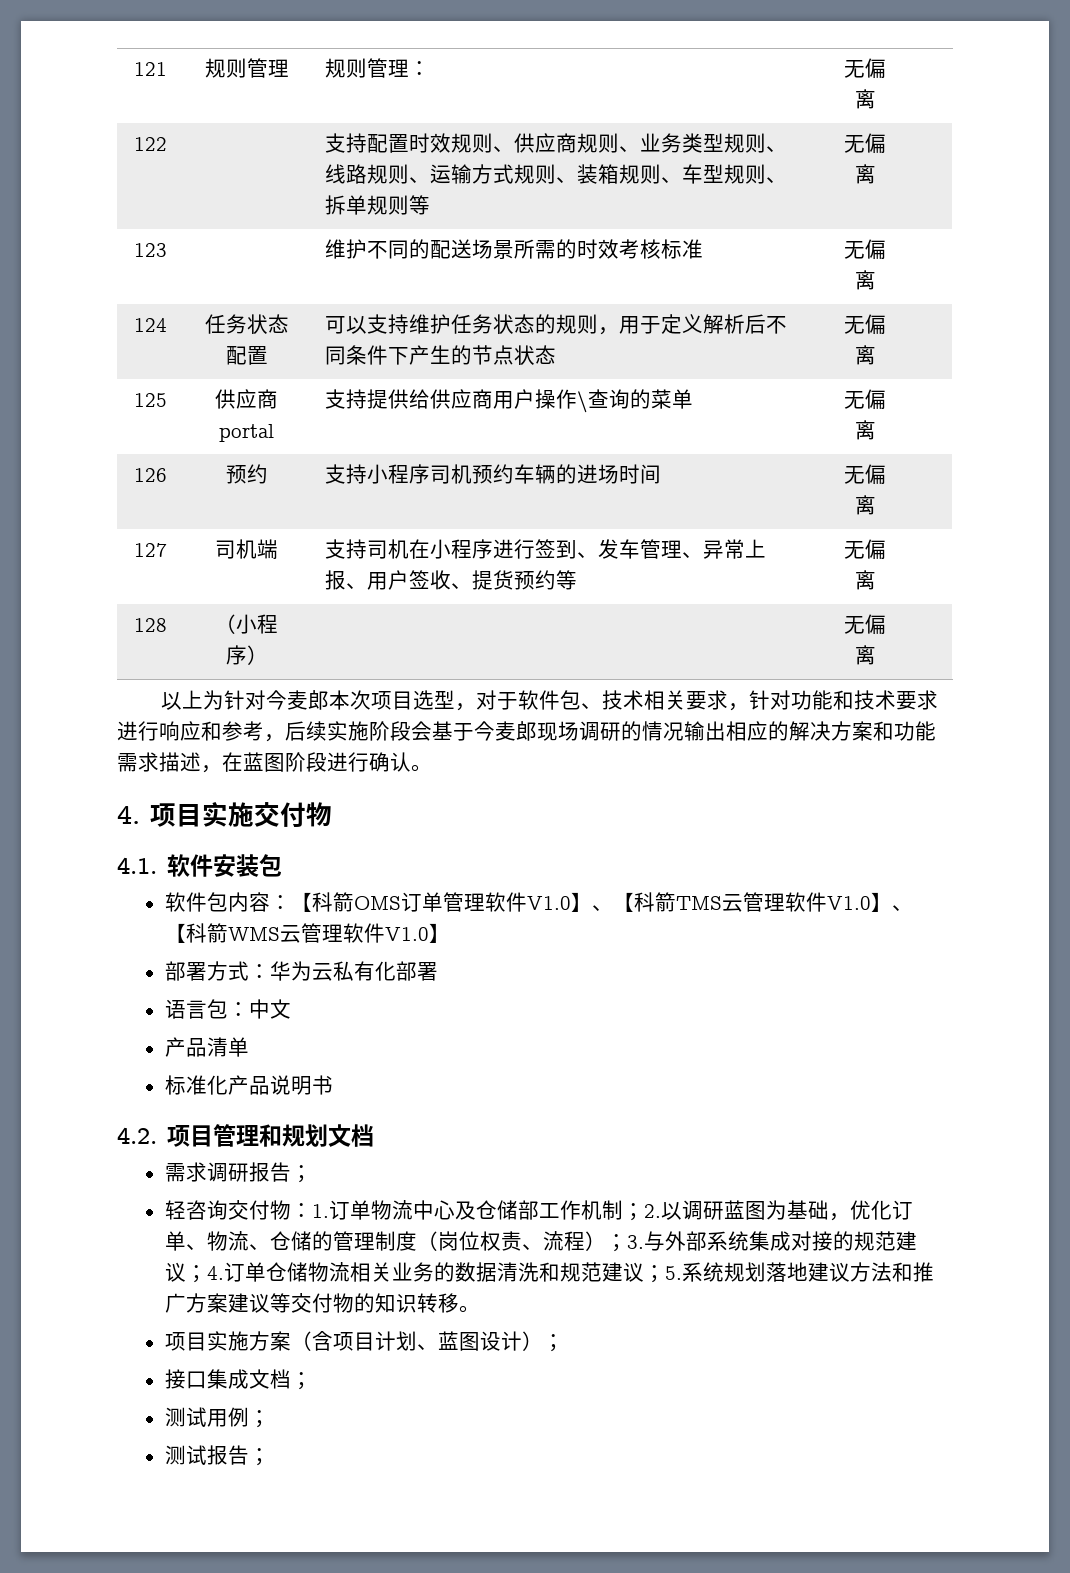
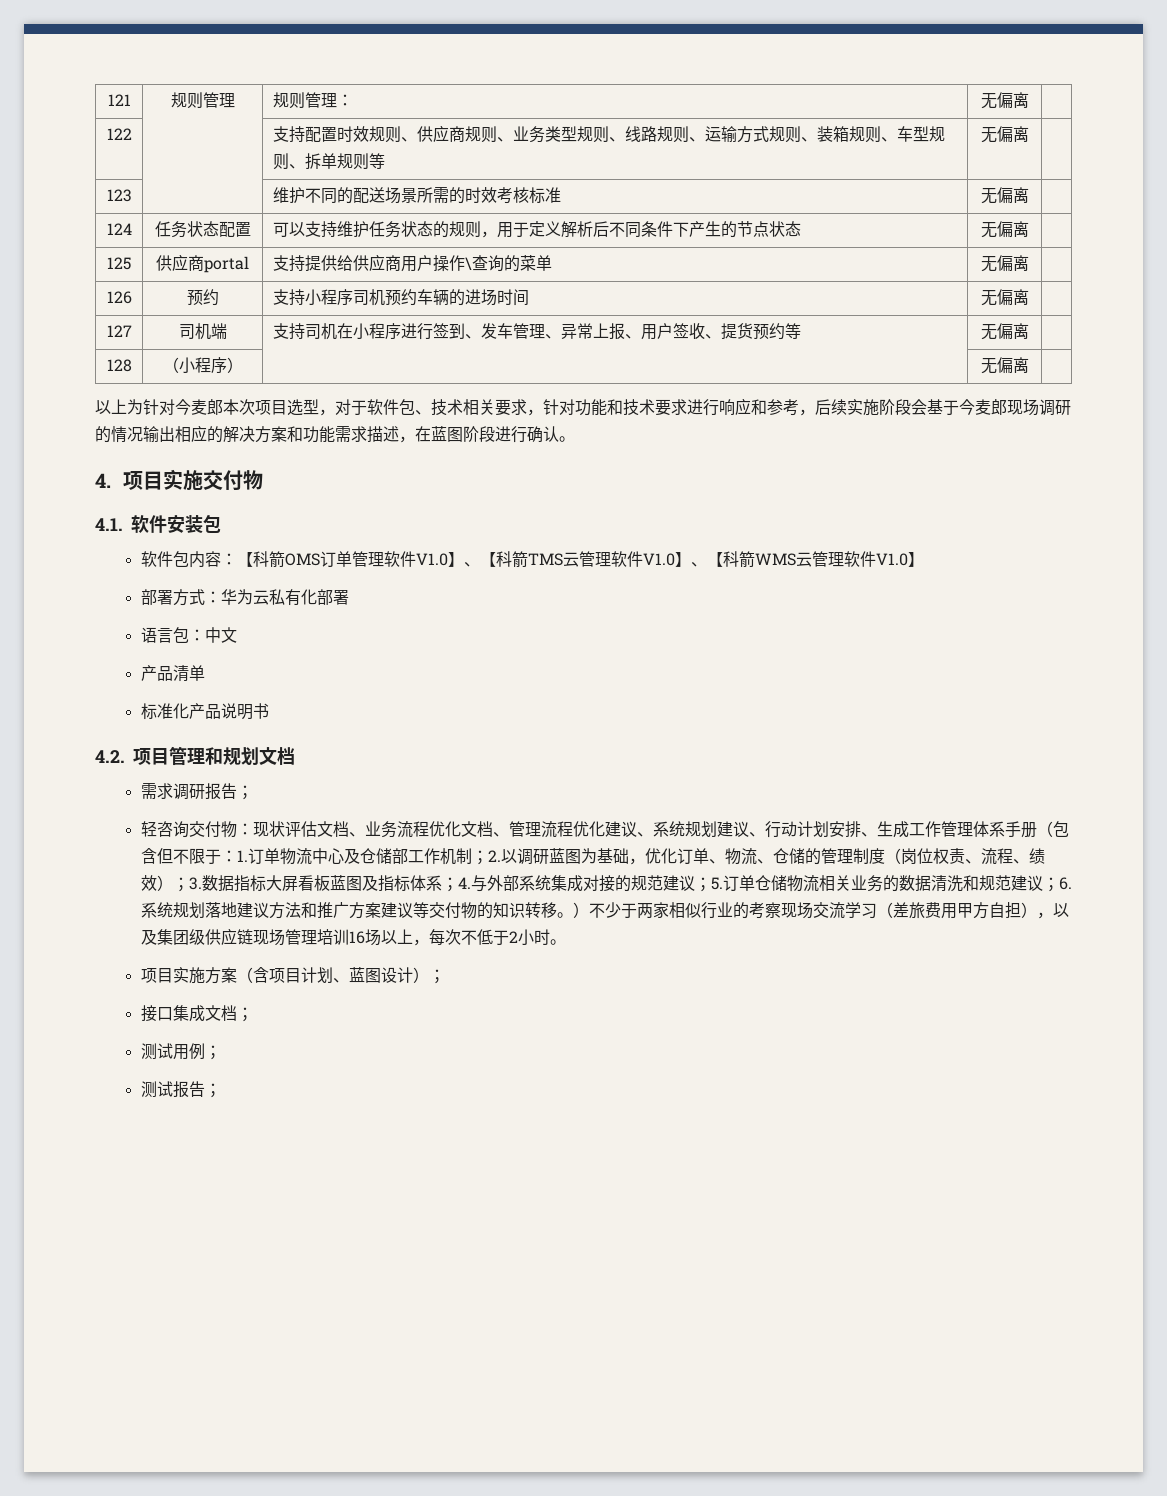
+ 现状评估文档、业务流程优化文档、管理流程优化建议、系统规划建议、行动计划安排、生成工作管理体系手册（包含但不限于：
- 2.以调研蓝图为基础，优化订单、物流、仓储的管理制度（岗位权责、流程）；
+ 2.以调研蓝图为基础，优化订单、物流、仓储的管理制度（岗位权责、流程、绩效）；
- 3.与外部系统集成对接的规范建议；
+ 3.数据指标大屏看板蓝图及指标体系；4.与外部系统集成对接的规范建议；
- 4.订单仓储物流相关业务的数据清洗和规范建议；
+ 5.订单仓储物流相关业务的数据清洗和规范建议；
- 5.系统规划落地建议方法和推广方案建议等交付物的知识转移。
+ 6.系统规划落地建议方法和推广方案建议等交付物的知识转移。）不少于两家相似行业的考察现场交流学习（差旅费用甲方自担），以及集团级供应链现场管理培训16场以上，每次不低于2小时。

